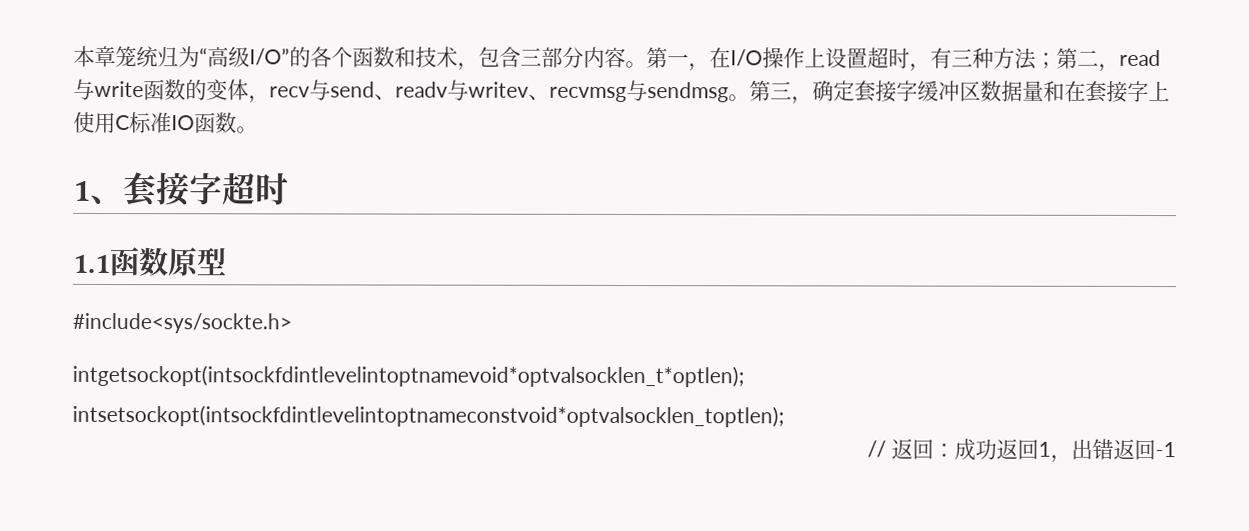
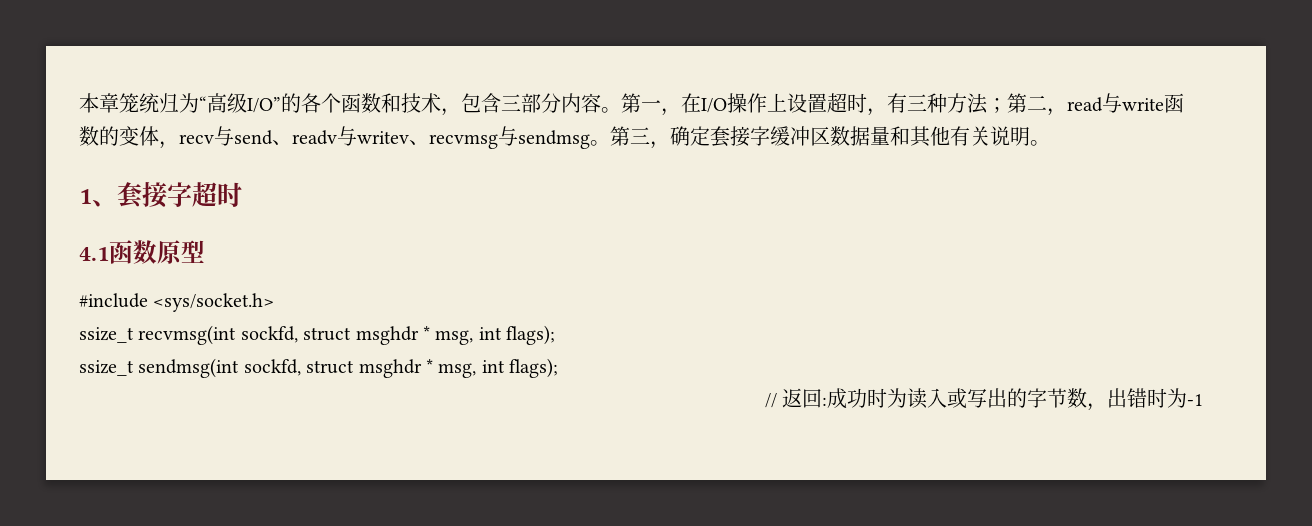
- 第三，确定套接字缓冲区数据量和在套接字上使用C标准IO函数。
+ 第三，确定套接字缓冲区数据量和其他有关说明。
- 1.1函数原型
+ 4.1函数原型
- #include<sys/sockte.h>
- intgetsockopt(intsockfdintlevelintoptnamevoid*optvalsocklen_t*optlen);
- intsetsockopt(intsockfdintlevelintoptnameconstvoid*optvalsocklen_toptlen);
- // 返回：成功返回1，出错返回-1
+ #include <sys/socket.h>
+ ssize_t recvmsg(int sockfd, struct msghdr * msg, int flags);
+ ssize_t sendmsg(int sockfd, struct msghdr * msg, int flags);
+ // 返回:成功时为读入或写出的字节数，出错时为-1

